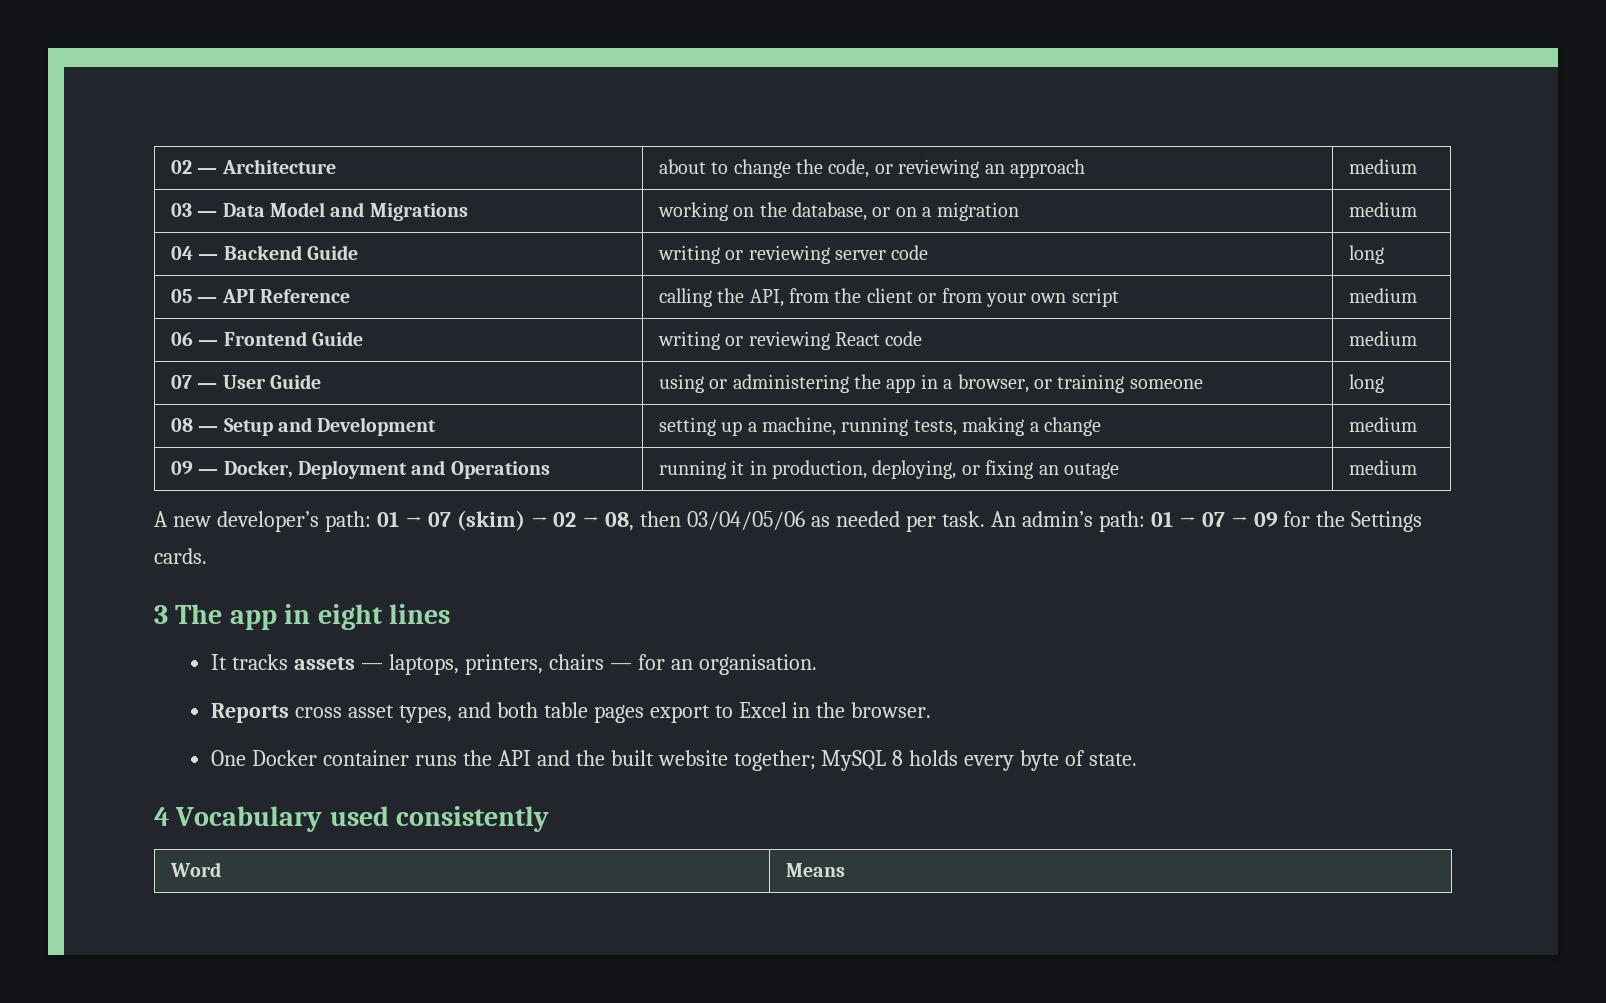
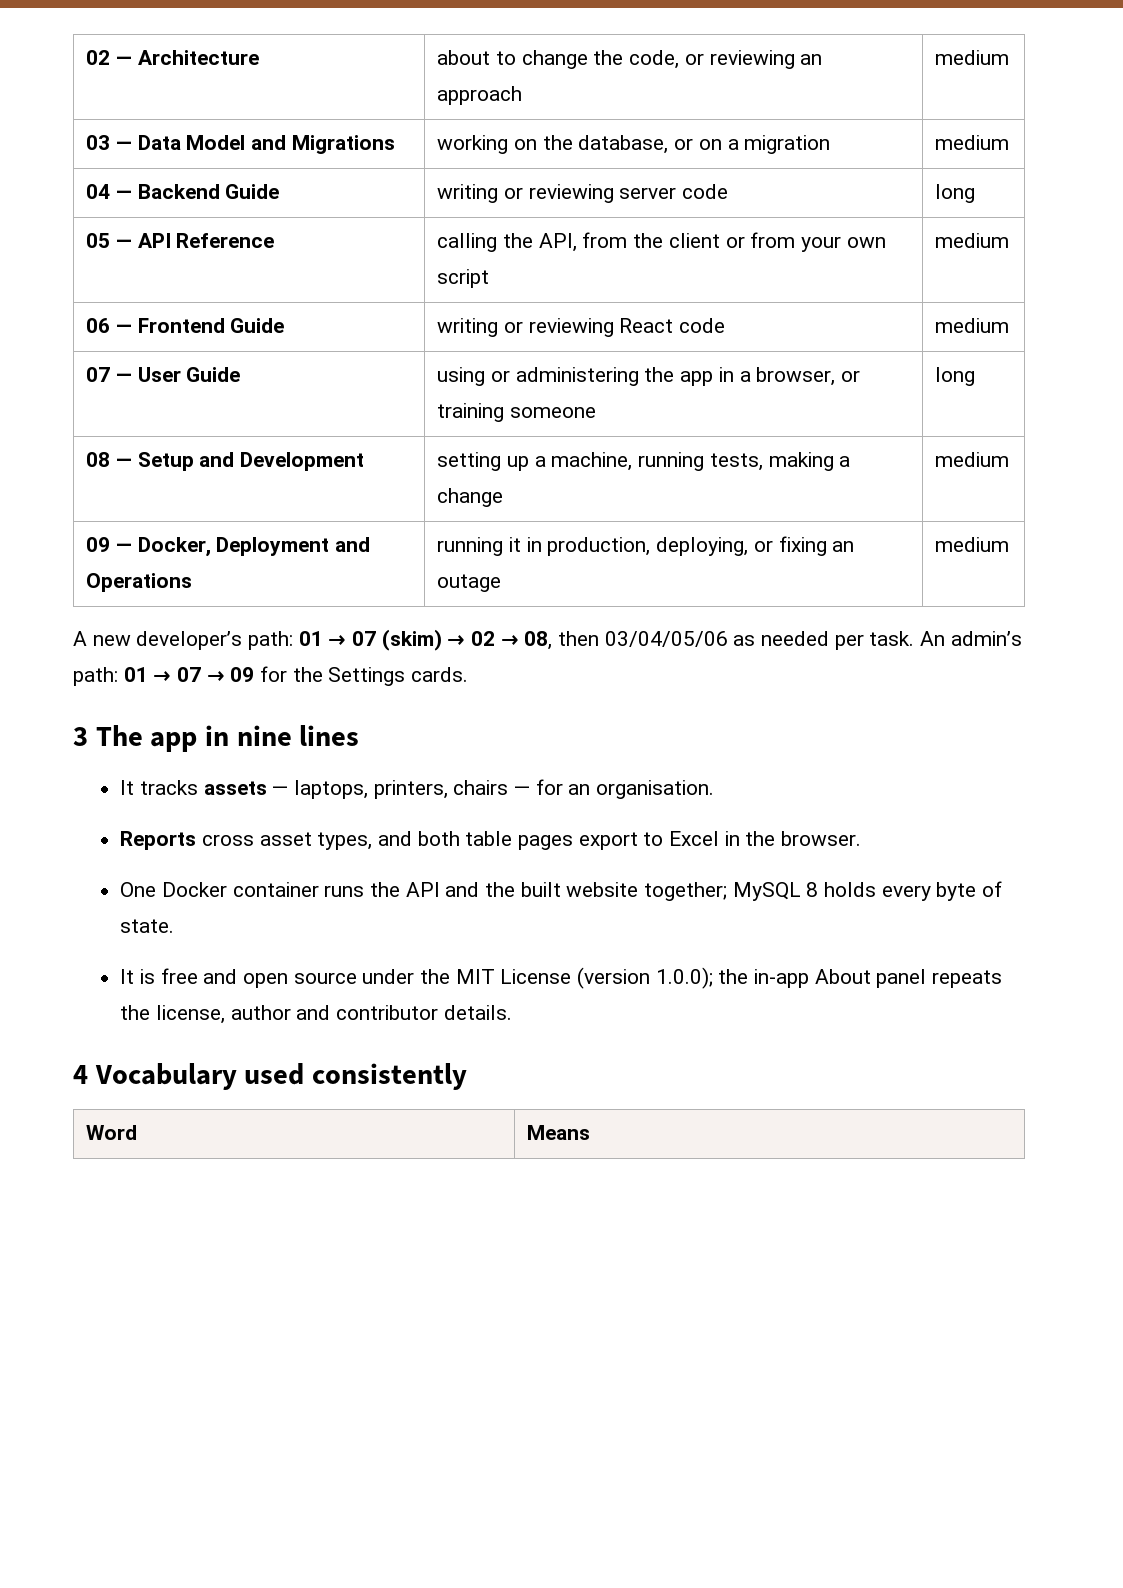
- 3 The app in eight lines
+ 3 The app in nine lines
+ It is free and open source under the MIT License (version 1.0.0); the in-app About panel repeats the license, author and contributor details.

